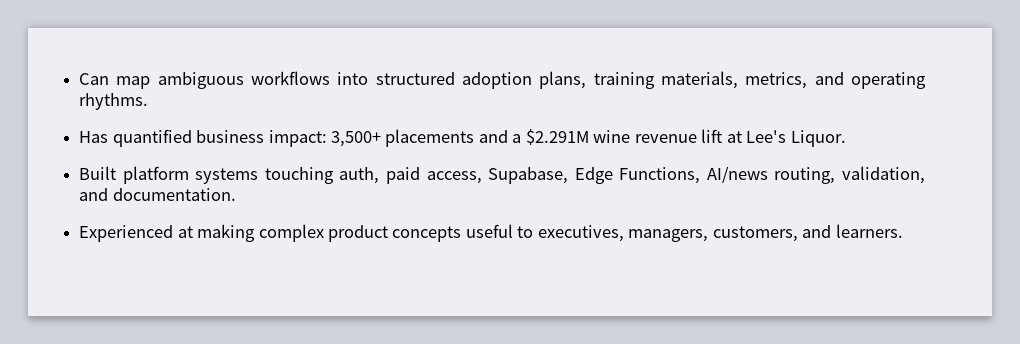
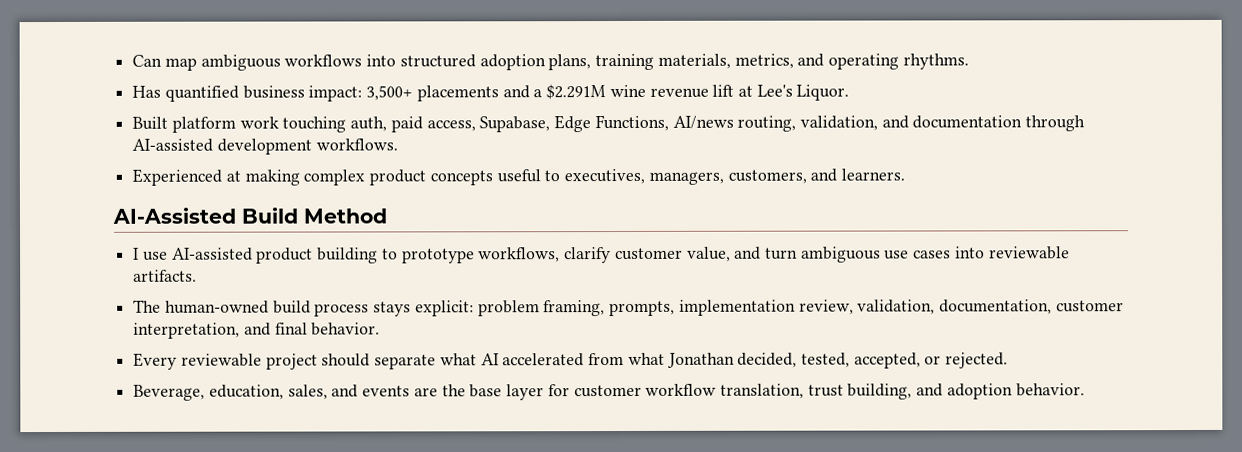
- Built platform systems touching auth, paid access, Supabase, Edge Functions, AI/news routing, validation, and documentation.
+ Built platform work touching auth, paid access, Supabase, Edge Functions, AI/news routing, validation, and documentation through AI-assisted development workflows.
+ AI-Assisted Build Method
+ I use AI-assisted product building to prototype workflows, clarify customer value, and turn ambiguous use cases into reviewable artifacts.
+ The human-owned build process stays explicit: problem framing, prompts, implementation review, validation, documentation, customer interpretation, and final behavior.
+ Every reviewable project should separate what AI accelerated from what Jonathan decided, tested, accepted, or rejected.
+ Beverage, education, sales, and events are the base layer for customer workflow translation, trust building, and adoption behavior.

